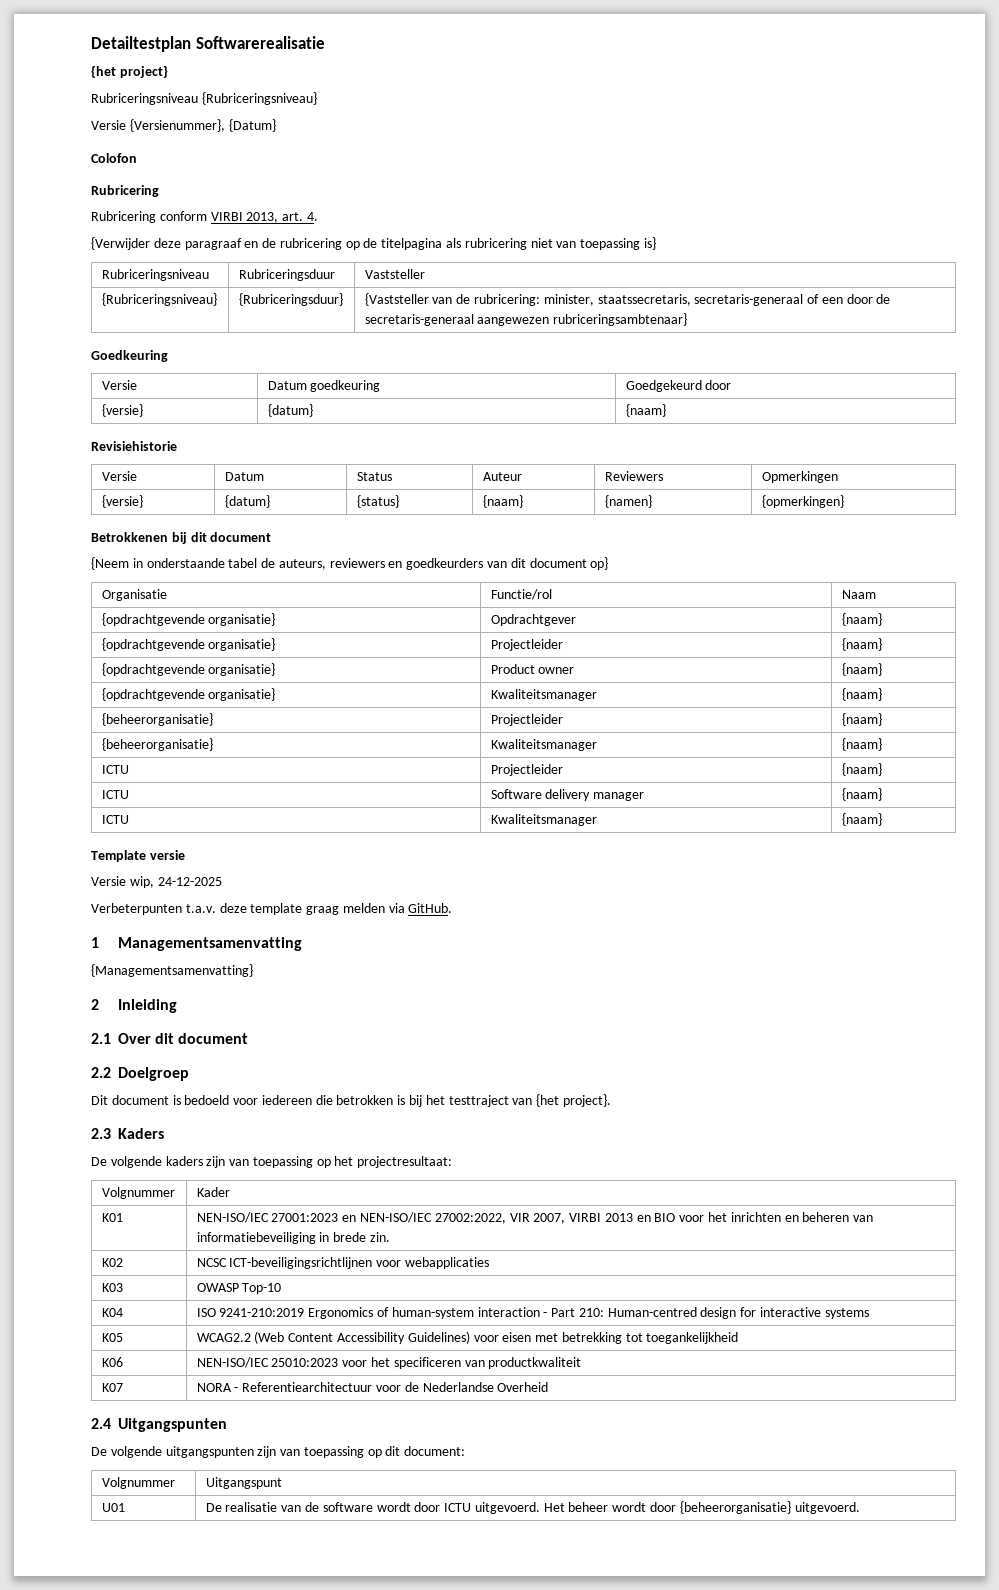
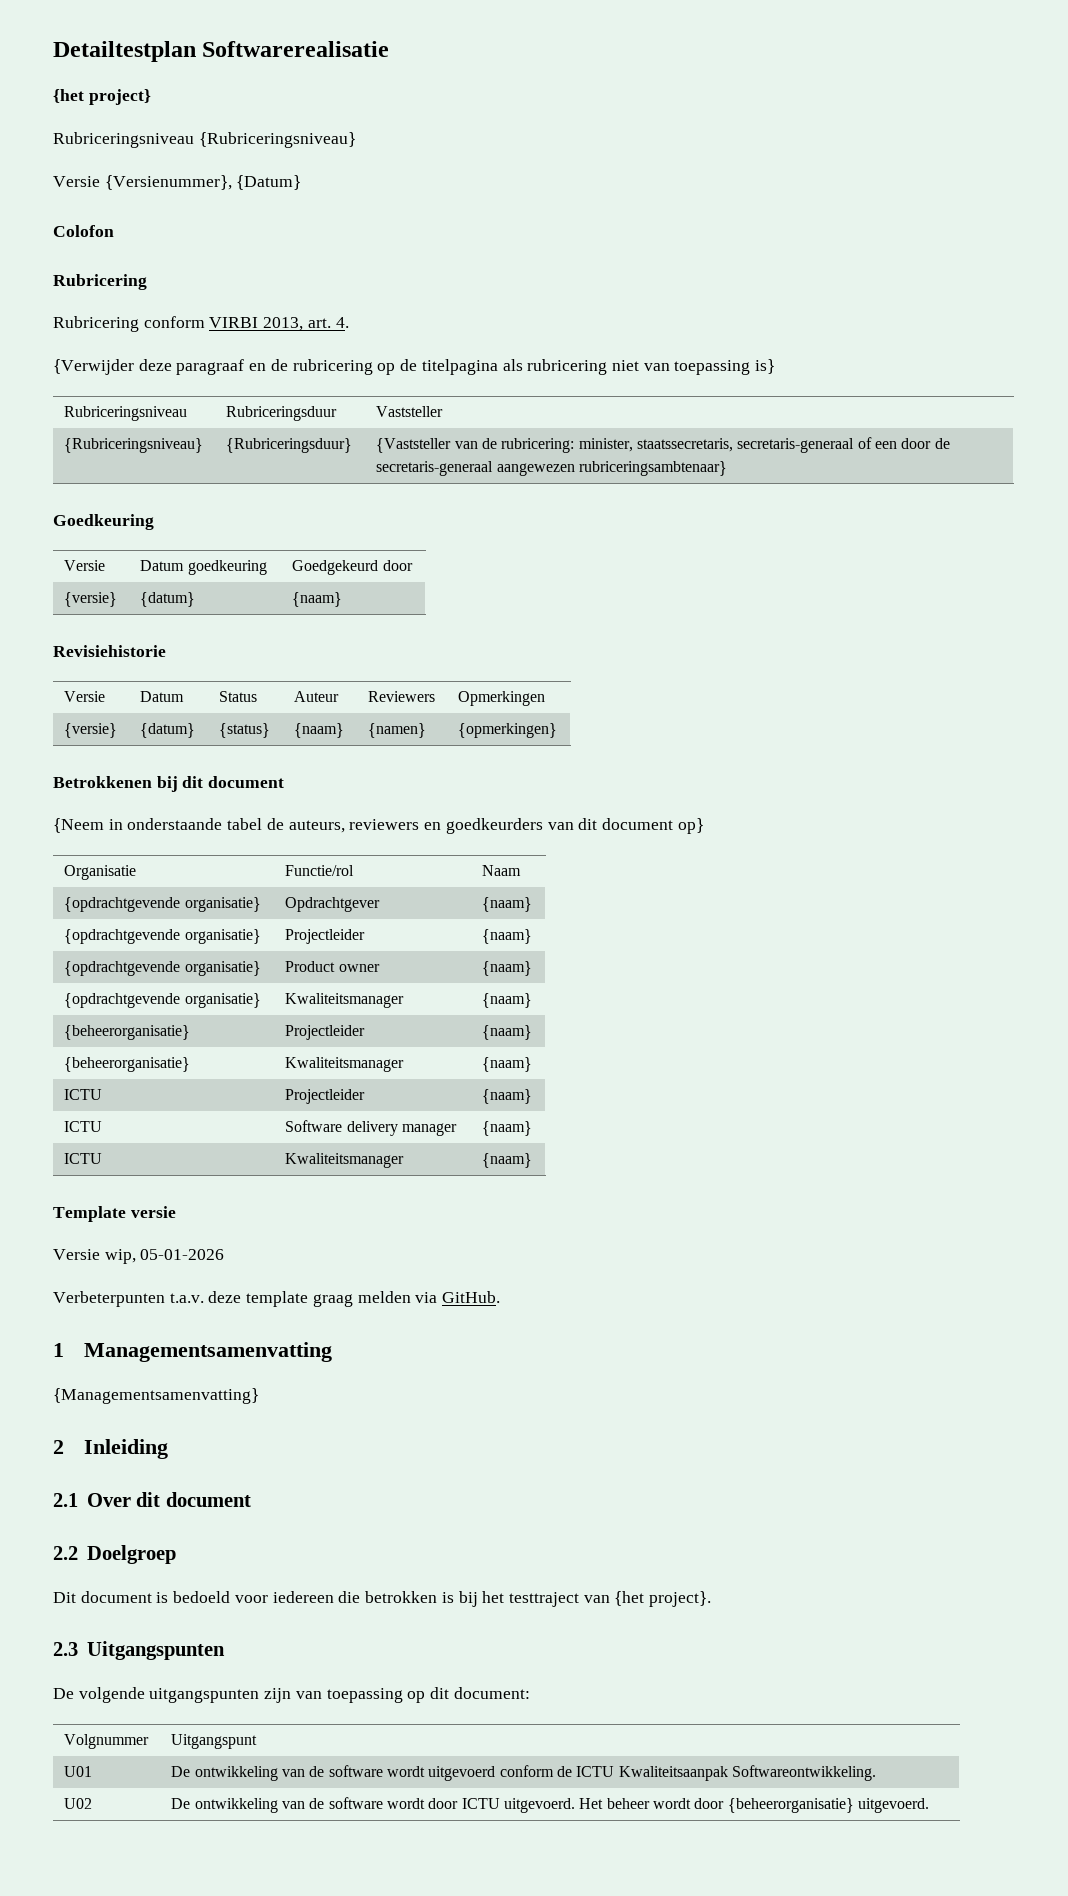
- Versie wip, 24-12-2025
+ Versie wip, 05-01-2026
- 2.3 Kaders
- De volgende kaders zijn van toepassing op het projectresultaat:
- Volgnummer | Kader
- K01 | NEN-ISO/IEC 27001:2023 en NEN-ISO/IEC 27002:2022, VIR 2007, VIRBI 2013 en BIO voor het inrichten en beheren van informatiebeveiliging in brede zin.
- K02 | NCSC ICT-beveiligingsrichtlijnen voor webapplicaties
- K03 | OWASP Top-10
- K04 | ISO 9241-210:2019 Ergonomics of human-system interaction - Part 210: Human-centred design for interactive systems
- K05 | WCAG2.2 (Web Content Accessibility Guidelines) voor eisen met betrekking tot toegankelijkheid
- K06 | NEN-ISO/IEC 25010:2023 voor het specificeren van productkwaliteit
- K07 | NORA - Referentiearchitectuur voor de Nederlandse Overheid
- 2.4 Uitgangspunten
+ 2.3 Uitgangspunten
- U01 | De realisatie van de software wordt door ICTU uitgevoerd. Het beheer wordt door {beheerorganisatie} uitgevoerd.
+ U01 | De ontwikkeling van de software wordt uitgevoerd conform de ICTU Kwaliteitsaanpak Softwareontwikkeling.
+ U02 | De ontwikkeling van de software wordt door ICTU uitgevoerd. Het beheer wordt door {beheerorganisatie} uitgevoerd.

